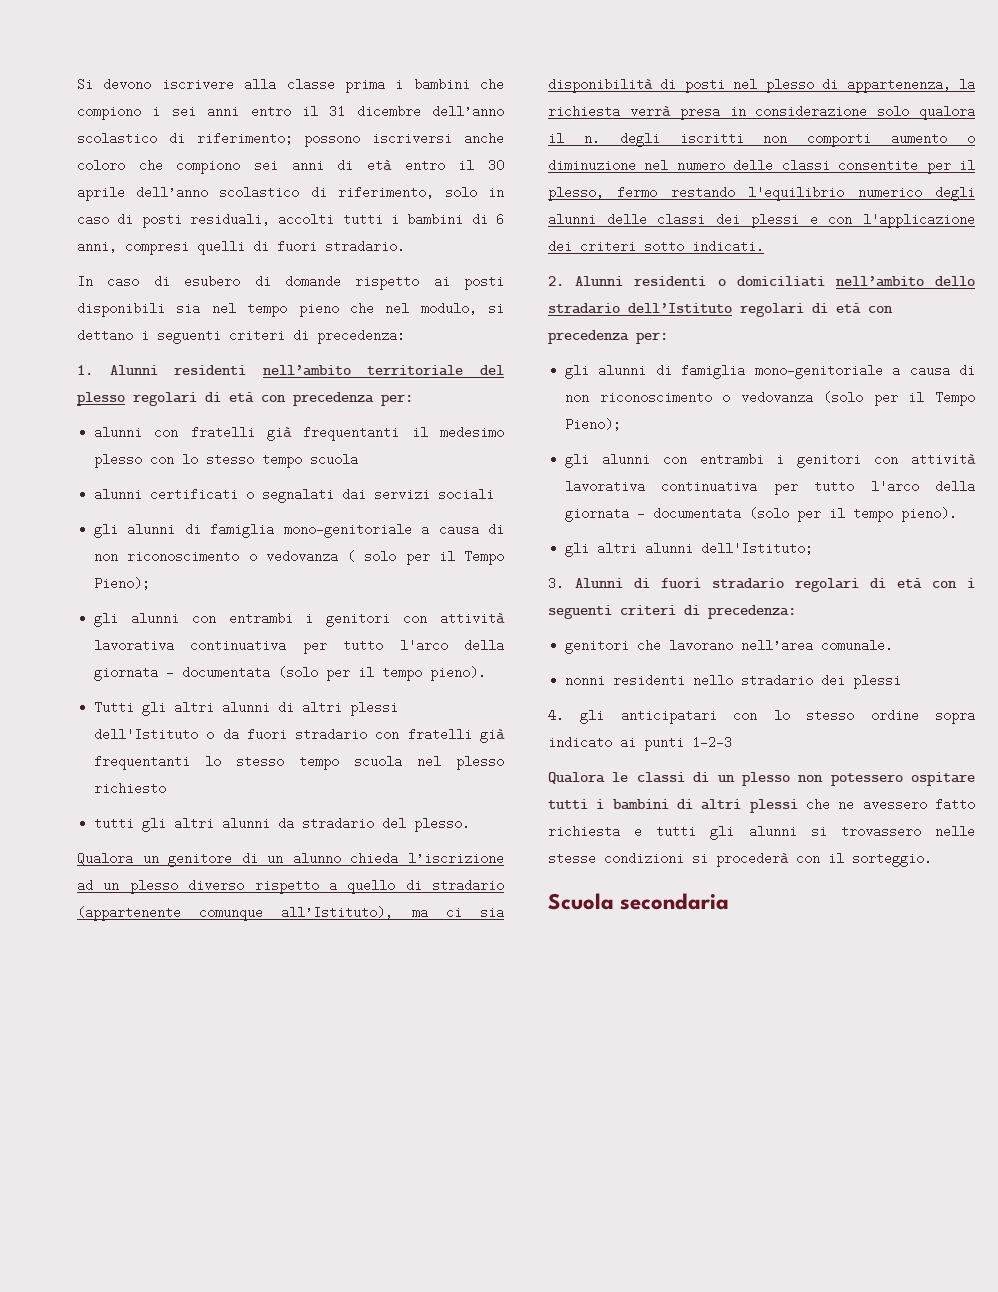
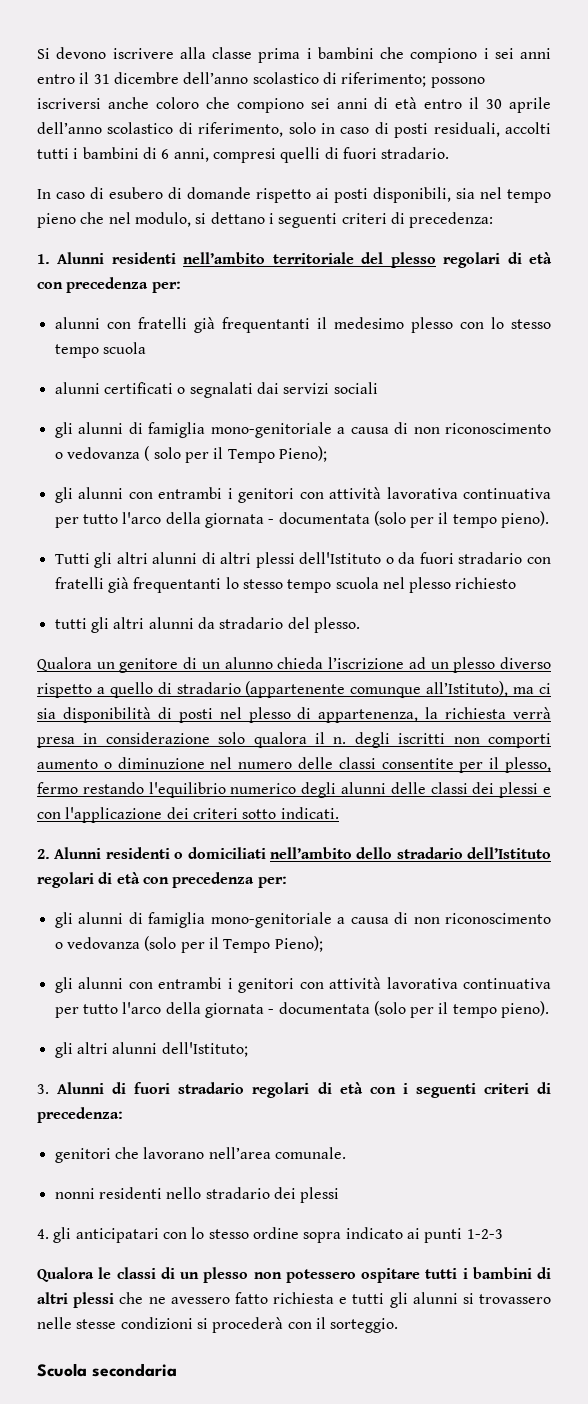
- In caso di esubero di domande rispetto ai posti disponibili sia nel tempo pieno che nel modulo, si dettano i seguenti criteri di precedenza:
+ In caso di esubero di domande rispetto ai posti disponibili, sia nel tempo pieno che nel modulo, si dettano i seguenti criteri di precedenza:

